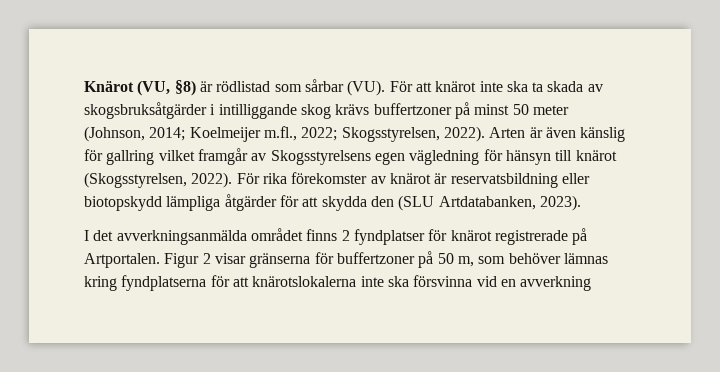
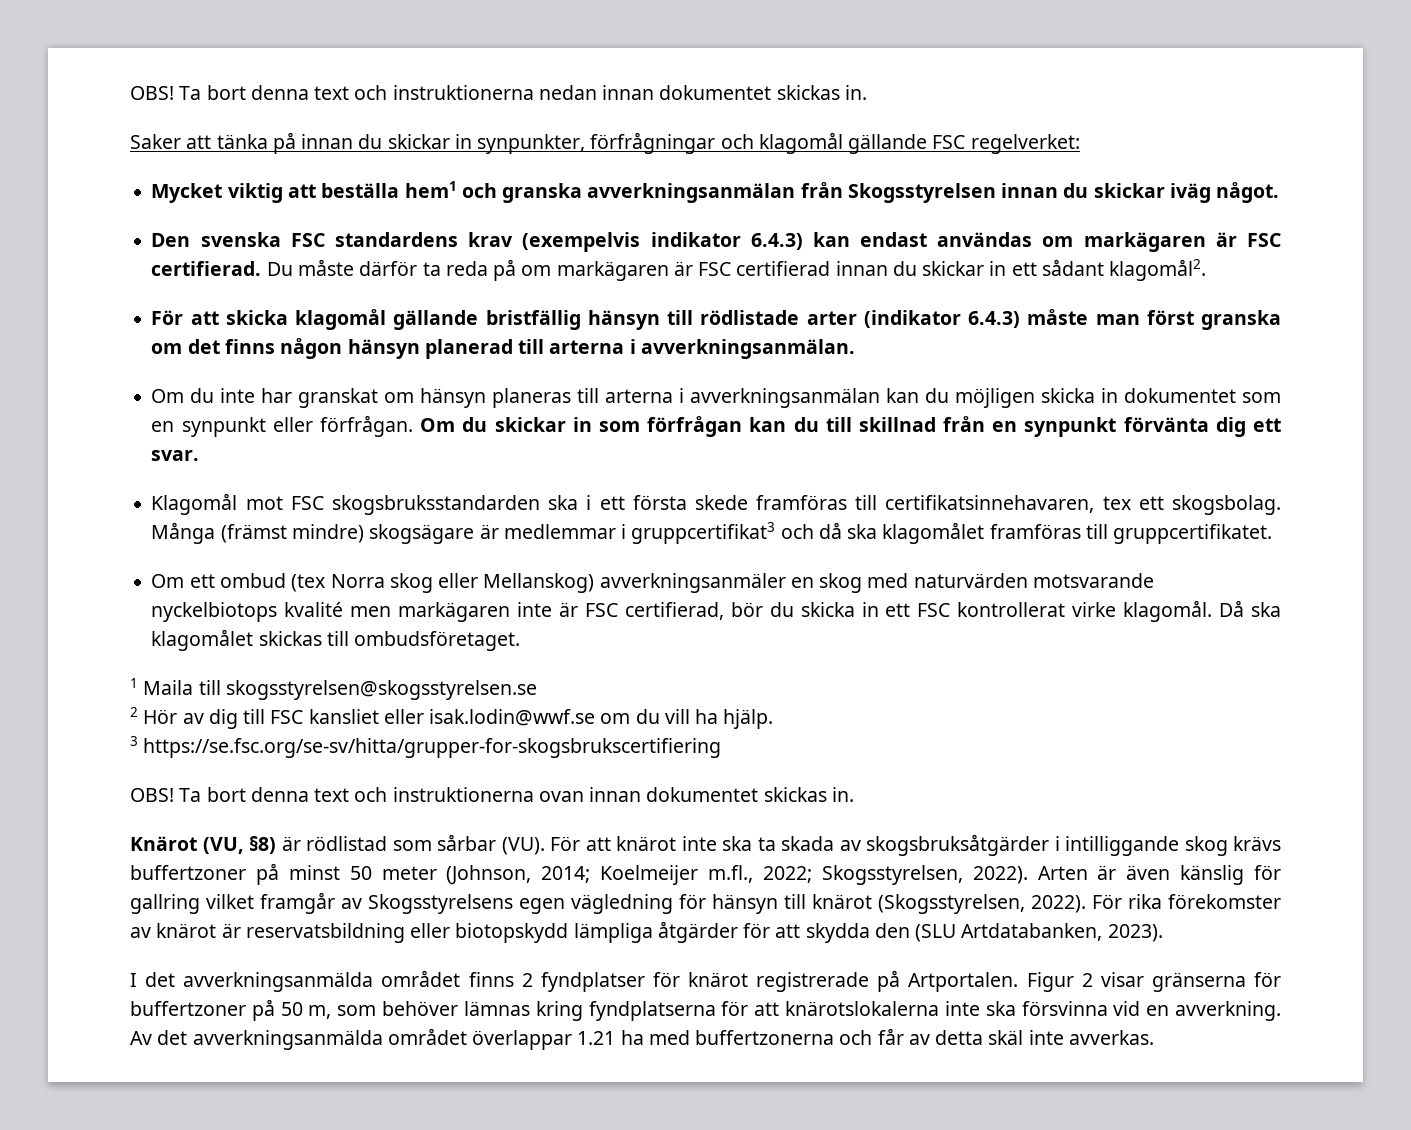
+ OBS! Ta bort denna text och instruktionerna nedan innan dokumentet skickas in.
+ Saker att tänka på innan du skickar in synpunkter, förfrågningar och klagomål gällande FSC regelverket:
+ Mycket viktig att beställa hem1 och granska avverkningsanmälan från Skogsstyrelsen innan du skickar iväg något.
+ Den svenska FSC standardens krav (exempelvis indikator 6.4.3) kan endast användas om markägaren är FSC certifierad. Du måste därför ta reda på om markägaren är FSC certifierad innan du skickar in ett sådant klagomål2.
+ För att skicka klagomål gällande bristfällig hänsyn till rödlistade arter (indikator 6.4.3) måste man först granska om det finns någon hänsyn planerad till arterna i avverkningsanmälan.
+ Om du inte har granskat om hänsyn planeras till arterna i avverkningsanmälan kan du möjligen skicka in dokumentet som en synpunkt eller förfrågan. Om du skickar in som förfrågan kan du till skillnad från en synpunkt förvänta dig ett svar.
+ Klagomål mot FSC skogsbruksstandarden ska i ett första skede framföras till certifikatsinnehavaren, tex ett skogsbolag. Många (främst mindre) skogsägare är medlemmar i gruppcertifikat3 och då ska klagomålet framföras till gruppcertifikatet.
+ Om ett ombud (tex Norra skog eller Mellanskog) avverkningsanmäler en skog med naturvärden motsvarande nyckelbiotops kvalité men markägaren inte är FSC certifierad, bör du skicka in ett FSC kontrollerat virke klagomål. Då ska klagomålet skickas till ombudsföretaget.
+ 1 Maila till skogsstyrelsen@skogsstyrelsen.se
+ 2 Hör av dig till FSC kansliet eller isak.lodin@wwf.se om du vill ha hjälp.
+ 3 https://se.fsc.org/se-sv/hitta/grupper-for-skogsbrukscertifiering
+ OBS! Ta bort denna text och instruktionerna ovan innan dokumentet skickas in.
- Figur 2 visar gränserna för buffertzoner på 50 m, som behöver lämnas kring fyndplatserna för att knärotslokalerna inte ska försvinna vid en avverkning
+ Figur 2 visar gränserna för buffertzoner på 50 m, som behöver lämnas kring fyndplatserna för att knärotslokalerna inte ska försvinna vid en avverkning. Av det avverkningsanmälda området överlappar 1.21 ha med buffertzonerna och får av detta skäl inte avverkas.

